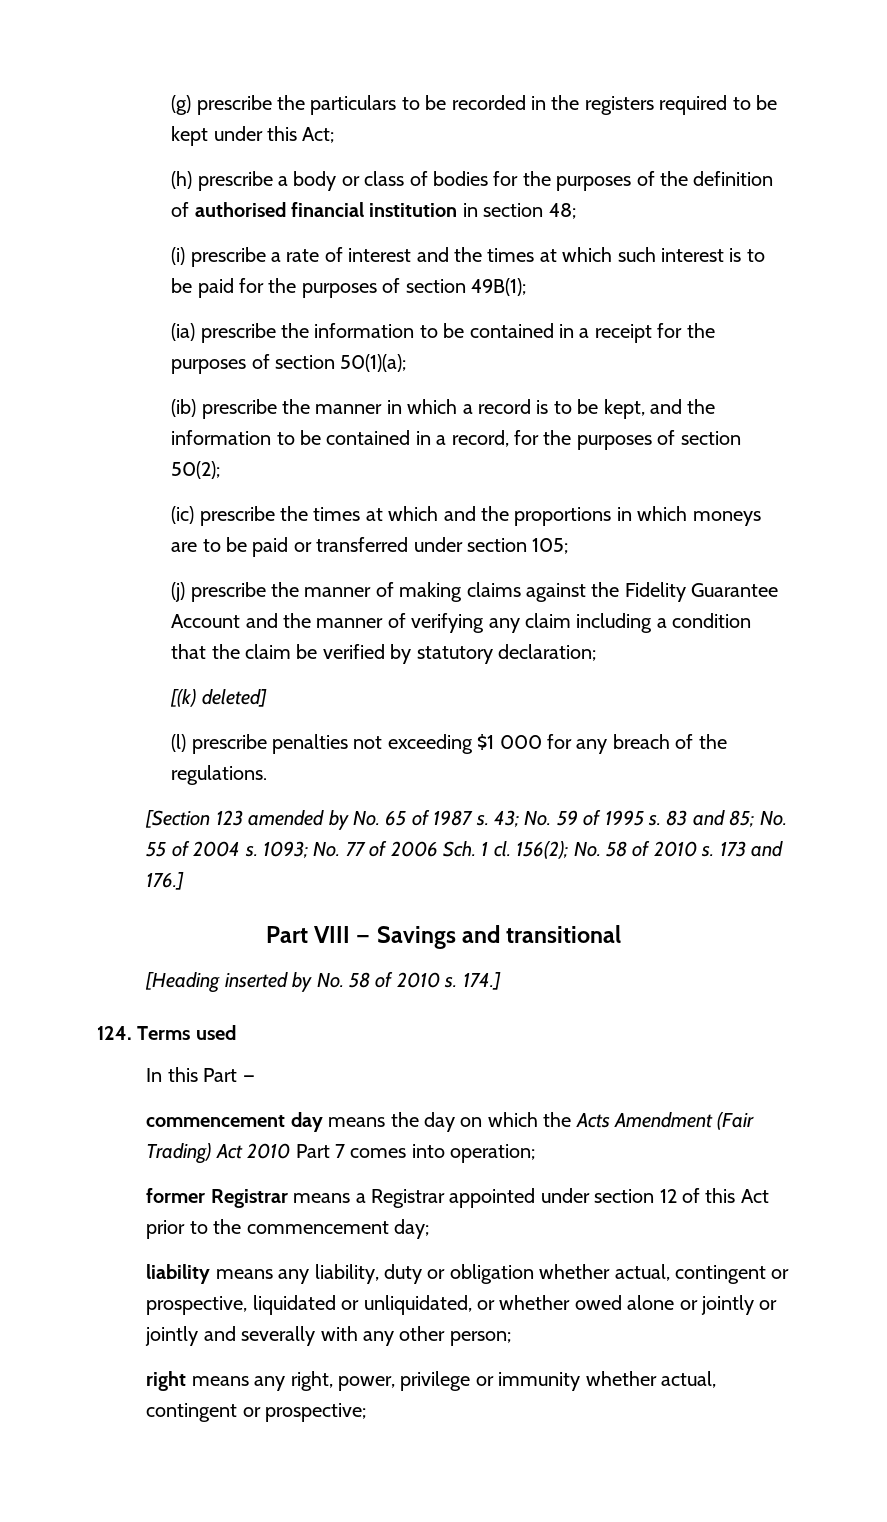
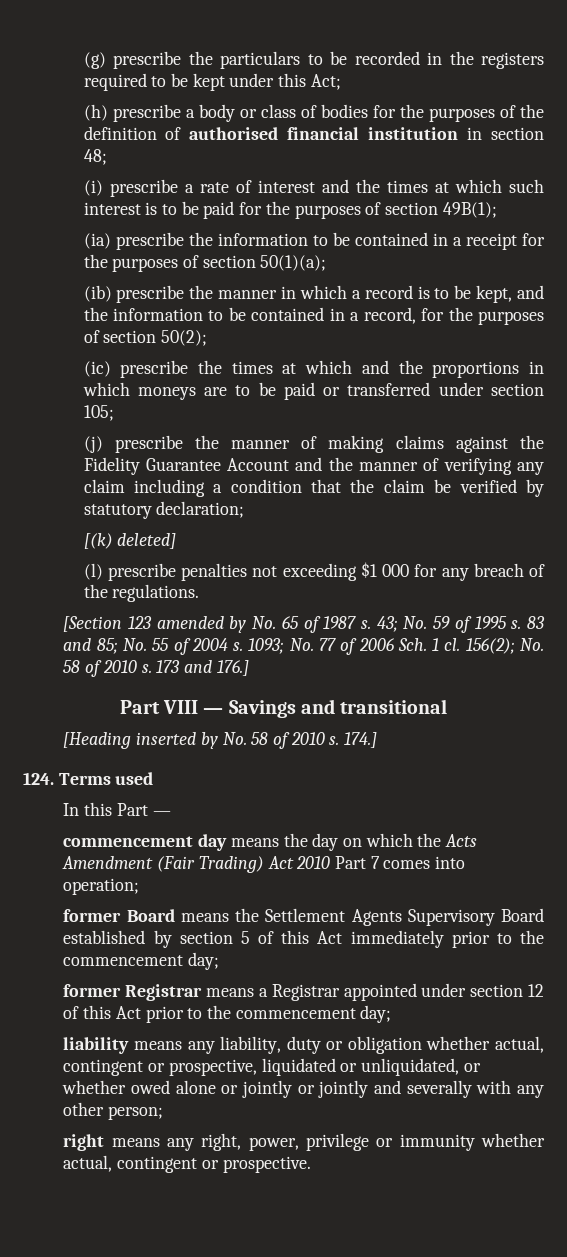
+ former Board means the Settlement Agents Supervisory Board established by section 5 of this Act immediately prior to the commencement day;
- right means any right, power, privilege or immunity whether actual, contingent or prospective;
+ right means any right, power, privilege or immunity whether actual, contingent or prospective.

